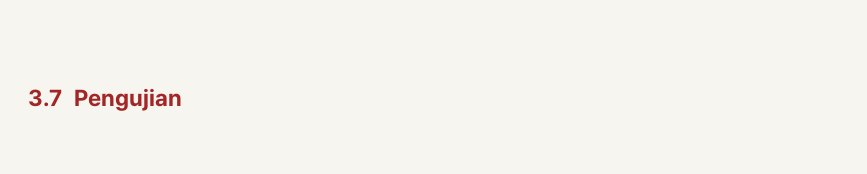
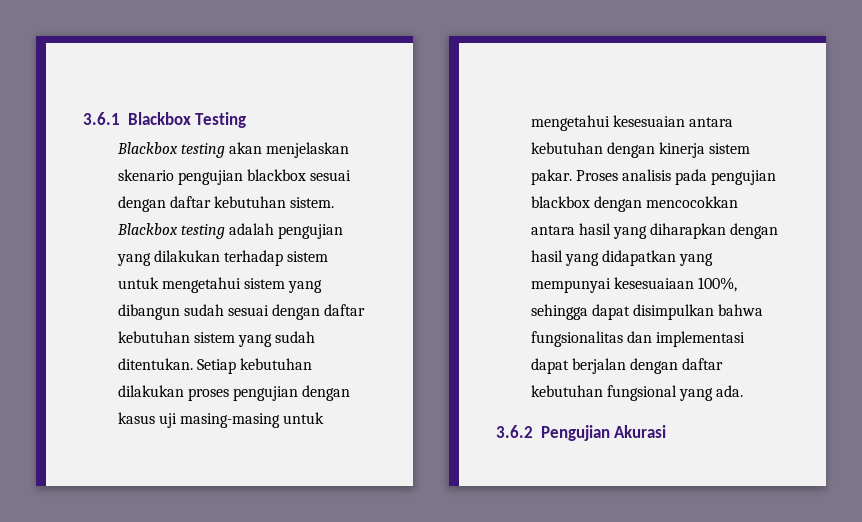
- 3.7 Pengujian
+ 3.6.1 Blackbox Testing
+ Blackbox testing akan menjelaskan skenario pengujian blackbox sesuai dengan daftar kebutuhan sistem. Blackbox testing adalah pengujian yang dilakukan terhadap sistem untuk mengetahui sistem yang dibangun sudah sesuai dengan daftar kebutuhan sistem yang sudah ditentukan. Setiap kebutuhan dilakukan proses pengujian dengan kasus uji masing-masing untuk mengetahui kesesuaian antara kebutuhan dengan kinerja sistem pakar. Proses analisis pada pengujian blackbox dengan mencocokkan antara hasil yang diharapkan dengan hasil yang didapatkan yang mempunyai kesesuaiaan 100%, sehingga dapat disimpulkan bahwa fungsionalitas dan implementasi dapat berjalan dengan daftar kebutuhan fungsional yang ada.
+ 3.6.2 Pengujian Akurasi

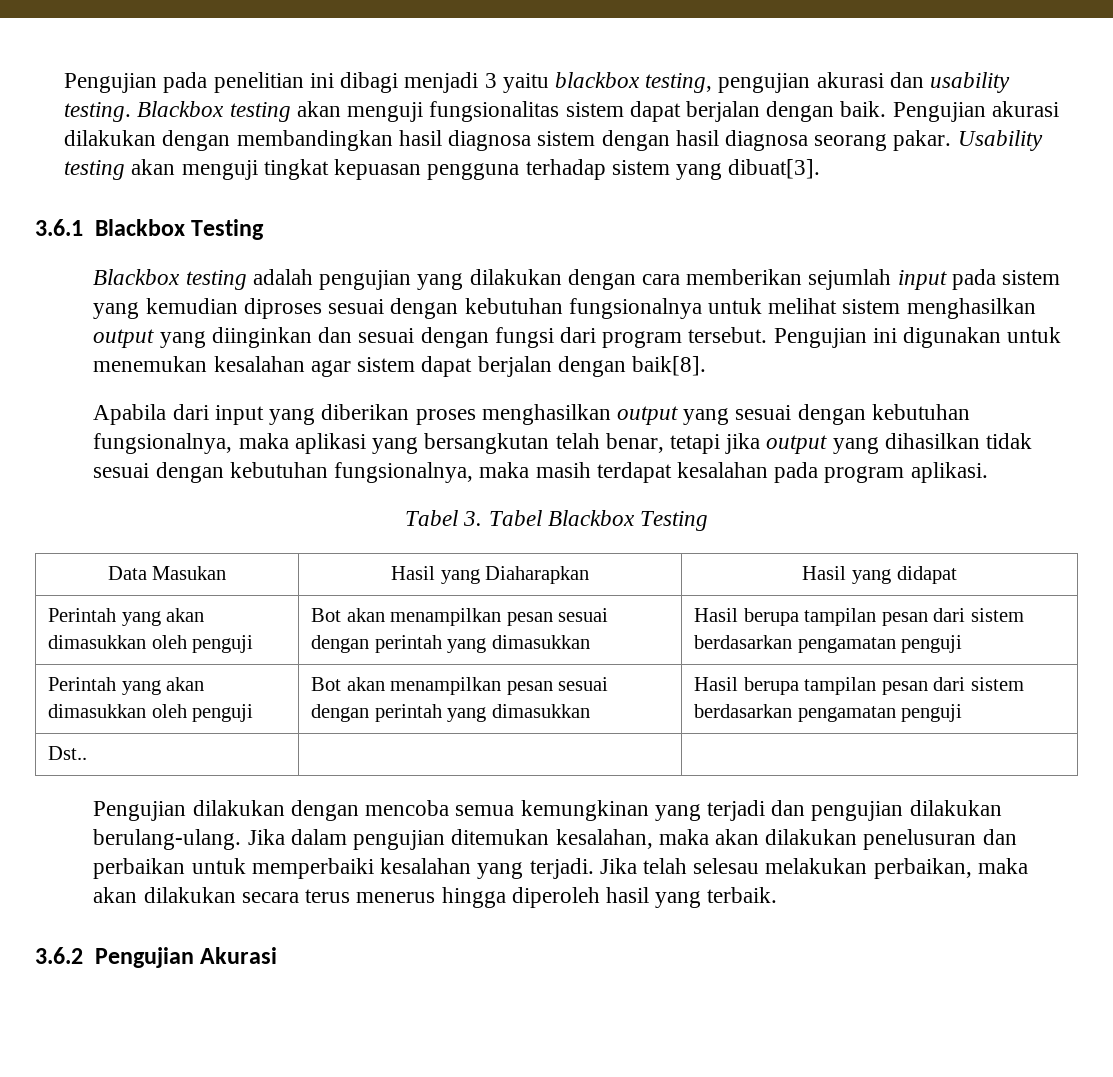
+ Pengujian pada penelitian ini dibagi menjadi 3 yaitu blackbox testing, pengujian akurasi dan usability testing. Blackbox testing akan menguji fungsionalitas sistem dapat berjalan dengan baik. Pengujian akurasi dilakukan dengan membandingkan hasil diagnosa sistem dengan hasil diagnosa seorang pakar. Usability testing akan menguji tingkat kepuasan pengguna terhadap sistem yang dibuat[3].
- Blackbox testing akan menjelaskan skenario pengujian blackbox sesuai dengan daftar kebutuhan sistem. Blackbox testing adalah pengujian yang dilakukan terhadap sistem untuk mengetahui sistem yang dibangun sudah sesuai dengan daftar kebutuhan sistem yang sudah ditentukan. Setiap kebutuhan dilakukan proses pengujian dengan kasus uji masing-masing untuk mengetahui kesesuaian antara kebutuhan dengan kinerja sistem pakar. Proses analisis pada pengujian blackbox dengan mencocokkan antara hasil yang diharapkan dengan hasil yang didapatkan yang mempunyai kesesuaiaan 100%, sehingga dapat disimpulkan bahwa fungsionalitas dan implementasi dapat berjalan dengan daftar kebutuhan fungsional yang ada.
+ Blackbox testing adalah pengujian yang dilakukan dengan cara memberikan sejumlah input pada sistem yang kemudian diproses sesuai dengan kebutuhan fungsionalnya untuk melihat sistem menghasilkan output yang diinginkan dan sesuai dengan fungsi dari program tersebut. Pengujian ini digunakan untuk menemukan kesalahan agar sistem dapat berjalan dengan baik[8].
+ Apabila dari input yang diberikan proses menghasilkan output yang sesuai dengan kebutuhan fungsionalnya, maka aplikasi yang bersangkutan telah benar, tetapi jika output yang dihasilkan tidak sesuai dengan kebutuhan fungsionalnya, maka masih terdapat kesalahan pada program aplikasi.
+ Tabel 3. Tabel Blackbox Testing
+ Data Masukan | Hasil yang Diaharapkan | Hasil yang didapat
+ Perintah yang akan dimasukkan oleh penguji | Bot akan menampilkan pesan sesuai dengan perintah yang dimasukkan | Hasil berupa tampilan pesan dari sistem berdasarkan pengamatan penguji
+ Perintah yang akan dimasukkan oleh penguji | Bot akan menampilkan pesan sesuai dengan perintah yang dimasukkan | Hasil berupa tampilan pesan dari sistem berdasarkan pengamatan penguji
+ Dst.. | |
+ Pengujian dilakukan dengan mencoba semua kemungkinan yang terjadi dan pengujian dilakukan berulang-ulang. Jika dalam pengujian ditemukan kesalahan, maka akan dilakukan penelusuran dan perbaikan untuk memperbaiki kesalahan yang terjadi. Jika telah selesau melakukan perbaikan, maka akan dilakukan secara terus menerus hingga diperoleh hasil yang terbaik.

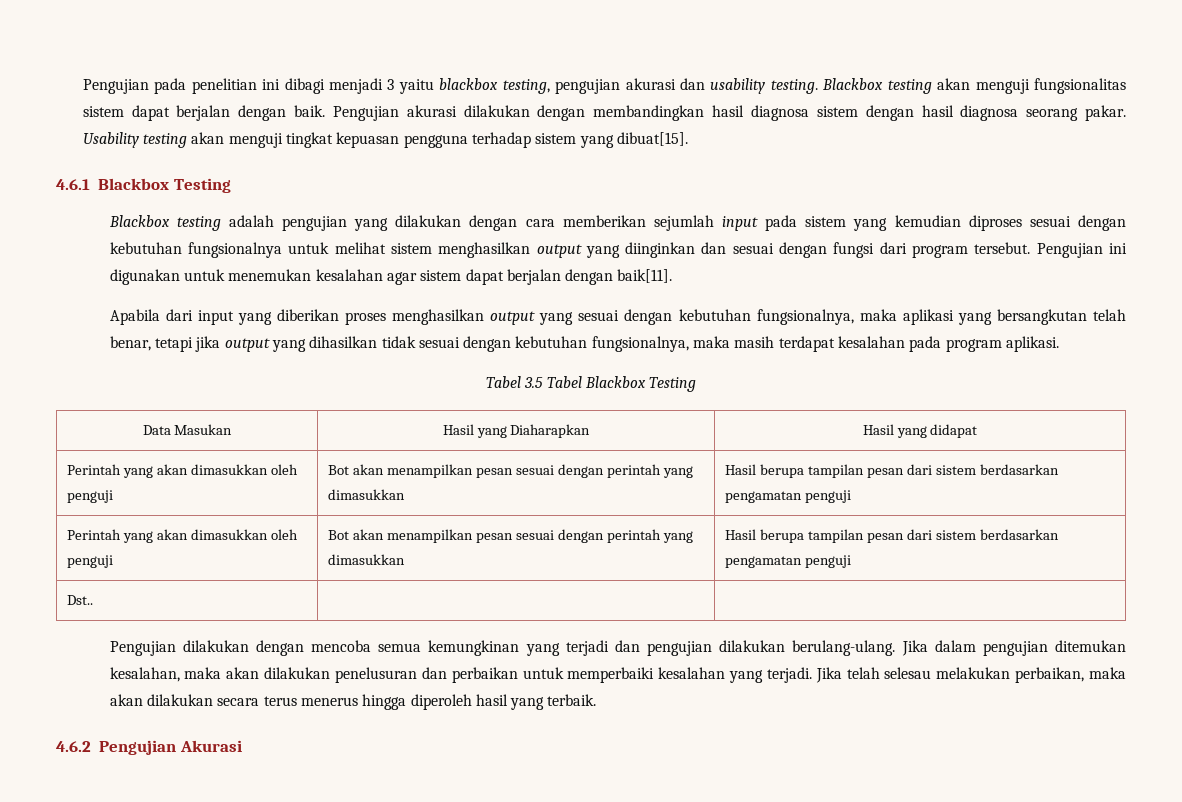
- Usability testing akan menguji tingkat kepuasan pengguna terhadap sistem yang dibuat[3].
- 3.6.1 Blackbox Testing
+ Usability testing akan menguji tingkat kepuasan pengguna terhadap sistem yang dibuat[15].
+ 4.6.1 Blackbox Testing
- Pengujian ini digunakan untuk menemukan kesalahan agar sistem dapat berjalan dengan baik[8].
+ Pengujian ini digunakan untuk menemukan kesalahan agar sistem dapat berjalan dengan baik[11].
- Tabel 3. Tabel Blackbox Testing
+ Tabel 3.5 Tabel Blackbox Testing
- 3.6.2 Pengujian Akurasi
+ 4.6.2 Pengujian Akurasi

